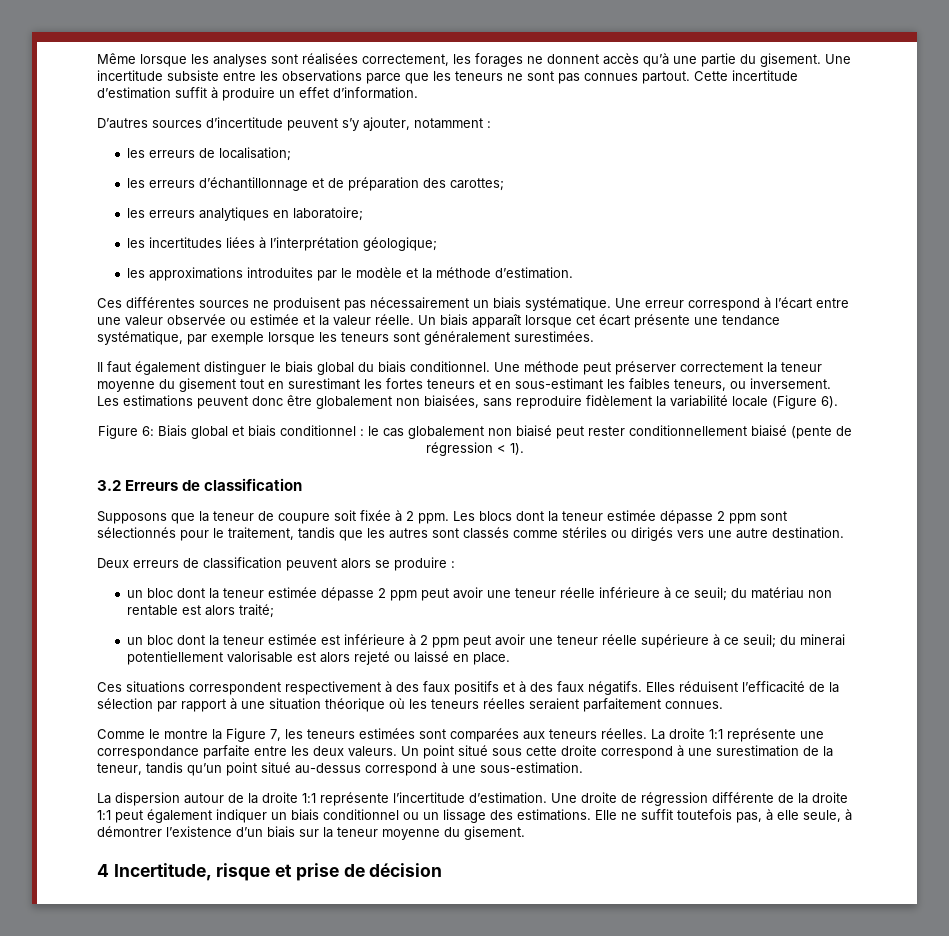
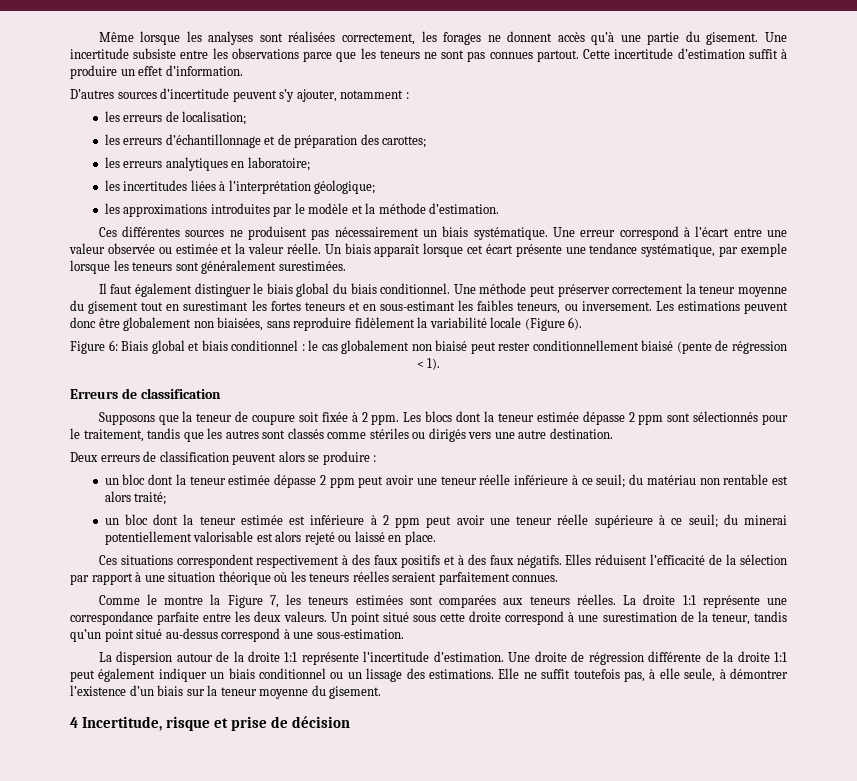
- 3.2 Erreurs de classification
+ Erreurs de classification

